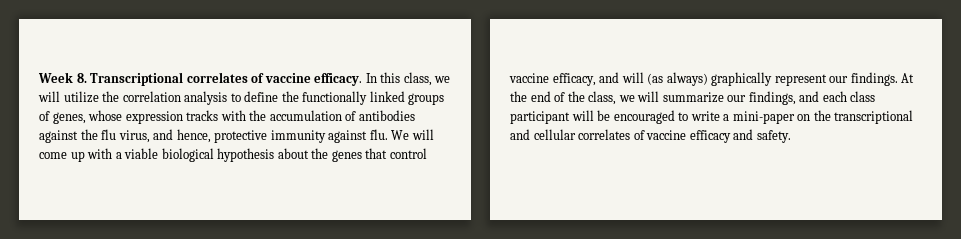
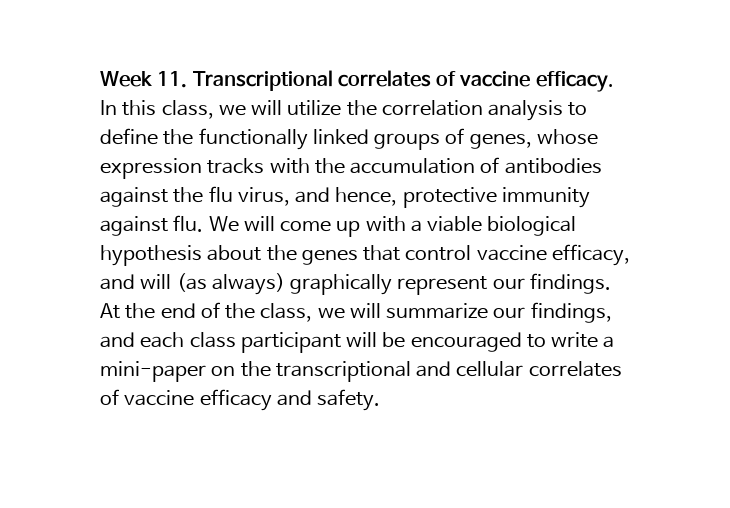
- Week 8. Transcriptional correlates of vaccine efficacy.
+ Week 11. Transcriptional correlates of vaccine efficacy.

